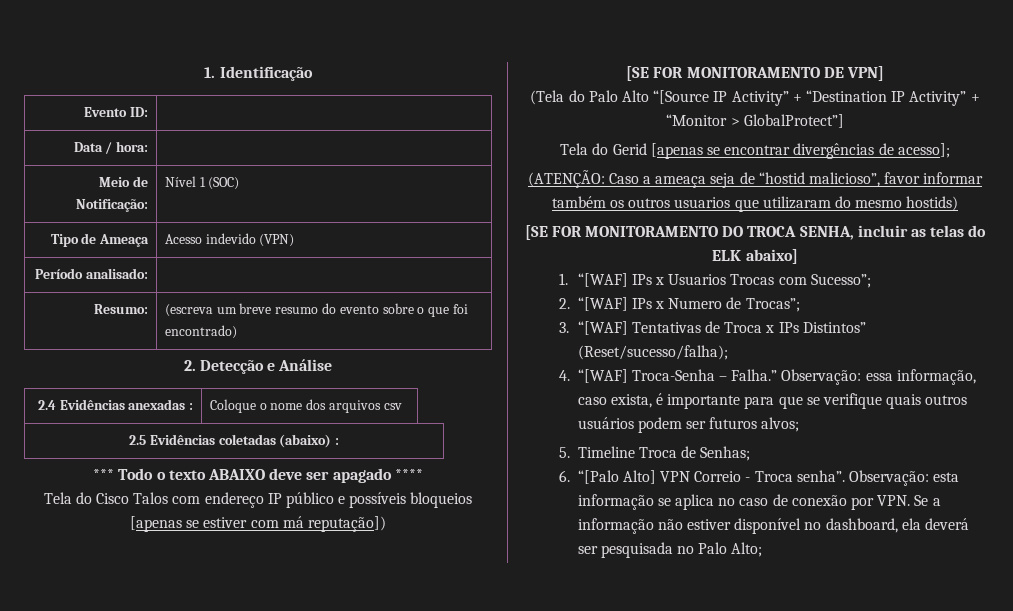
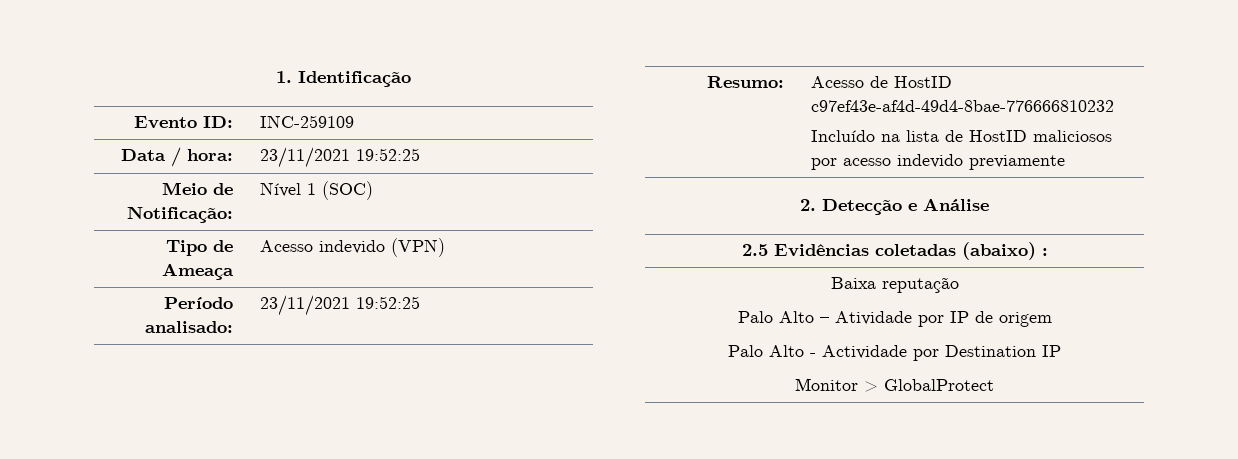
- Evento ID: |
+ Evento ID: | INC-259109
- Data / hora: |
+ Data / hora: | 23/11/2021 19:52:25
- Período analisado: |
+ Período analisado: | 23/11/2021 19:52:25
- Resumo: | (escreva um breve resumo do evento sobre o que foi encontrado)
+ Resumo: | Acesso de HostID c97ef43e-af4d-49d4-8bae-776666810232
+ Incluído na lista de HostID maliciosos por acesso indevido previamente
  2. Detecção e Análise
- 2.4 Evidências anexadas : | Coloque o nome dos arquivos csv
- *** Todo o texto ABAIXO deve ser apagado ****
- Tela do Cisco Talos com endereço IP público e possíveis bloqueios [apenas se estiver com má reputação])
- [SE FOR MONITORAMENTO DE VPN]
- (Tela do Palo Alto “[Source IP Activity” + “Destination IP Activity” + “Monitor > GlobalProtect”]
- Tela do Gerid [apenas se encontrar divergências de acesso];
- (ATENÇÃO: Caso a ameaça seja de “hostid malicioso”, favor informar também os outros usuarios que utilizaram do mesmo hostids)
- [SE FOR MONITORAMENTO DO TROCA SENHA, incluir as telas do ELK abaixo]
- 1. “[WAF] IPs x Usuarios Trocas com Sucesso”;
- 2. “[WAF] IPs x Numero de Trocas”;
- 3. “[WAF] Tentativas de Troca x IPs Distintos” (Reset/sucesso/falha);
- 4. “[WAF] Troca-Senha – Falha.” Observação: essa informação, caso exista, é importante para que se verifique quais outros usuários podem ser futuros alvos;
- 5. Timeline Troca de Senhas;
- 6. “[Palo Alto] VPN Correio - Troca senha”. Observação: esta informação se aplica no caso de conexão por VPN. Se a informação não estiver disponível no dashboard, ela deverá ser pesquisada no Palo Alto;
+ Baixa reputação
+ Palo Alto – Atividade por IP de origem
+ Palo Alto - Actividade por Destination IP
+ Monitor > GlobalProtect

